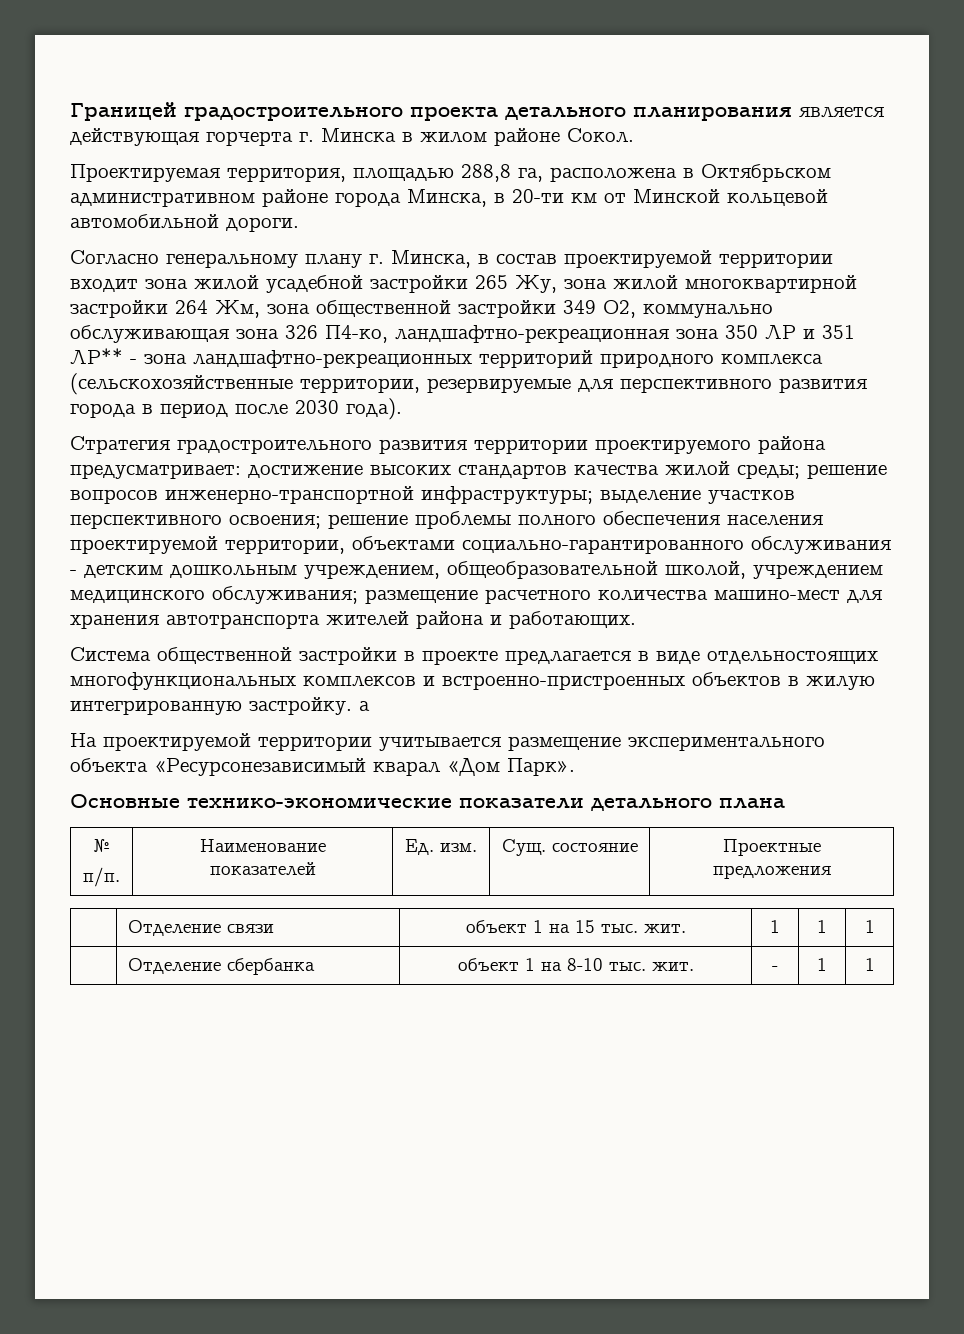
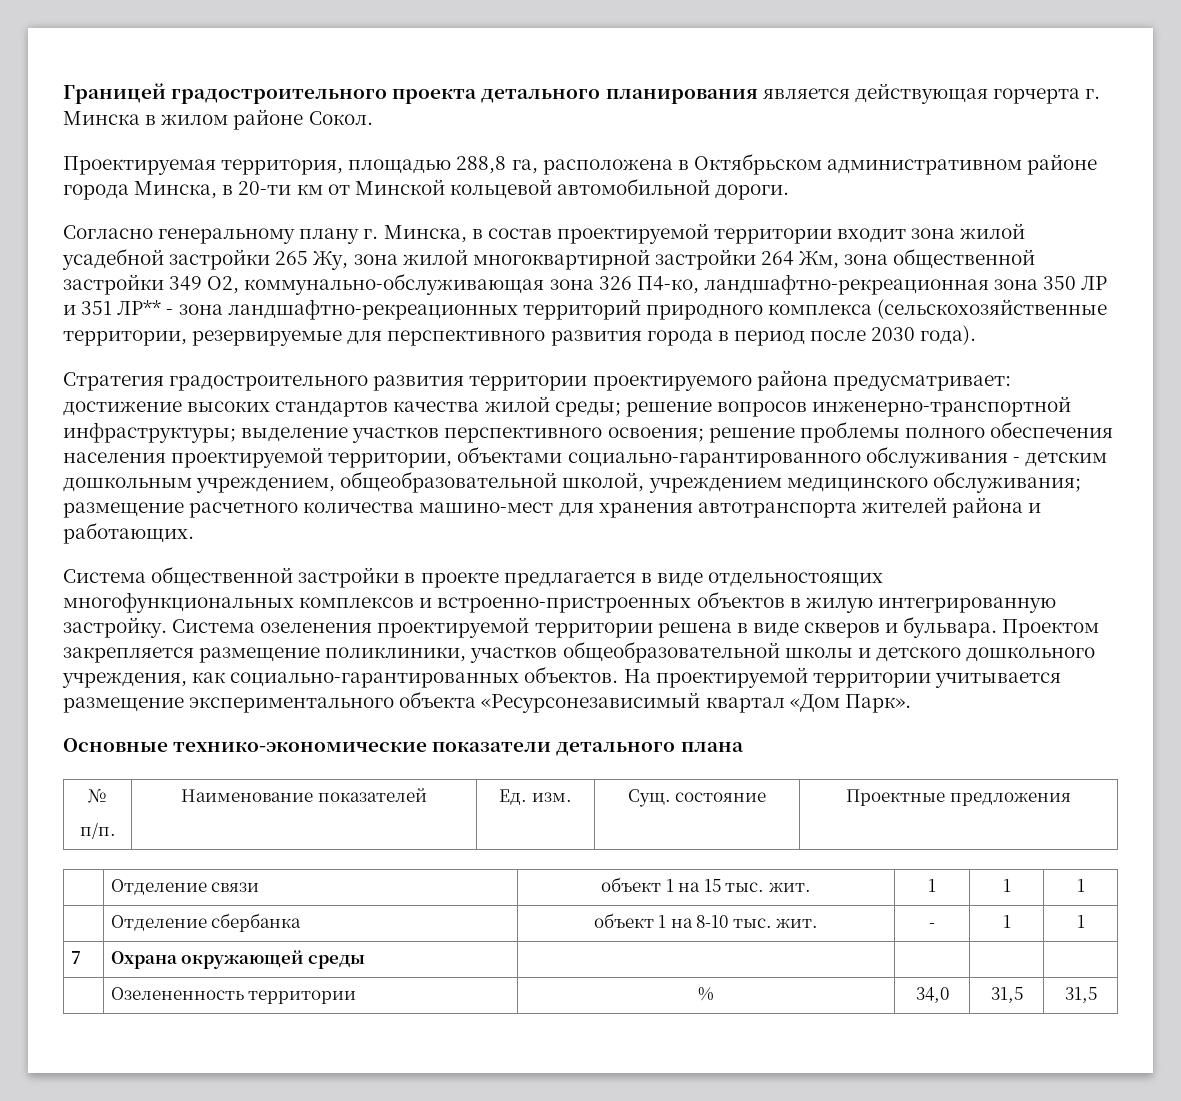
- Согласно генеральному плану г. Минска, в состав проектируемой территории входит зона жилой усадебной застройки 265 Жу, зона жилой многоквартирной застройки 264 Жм, зона общественной застройки 349 О2, коммунально обслуживающая зона 326 П4-ко, ландшафтно-рекреационная зона 350 ЛР и 351 ЛР** - зона ландшафтно-рекреационных территорий природного комплекса (сельскохозяйственные территории, резервируемые для перспективного развития города в период после 2030 года).
+ Согласно генеральному плану г. Минска, в состав проектируемой территории входит зона жилой усадебной застройки 265 Жу, зона жилой многоквартирной застройки 264 Жм, зона общественной застройки 349 О2, коммунально-обслуживающая зона 326 П4-ко, ландшафтно-рекреационная зона 350 ЛР и 351 ЛР** - зона ландшафтно-рекреационных территорий природного комплекса (сельскохозяйственные территории, резервируемые для перспективного развития города в период после 2030 года).
- Система общественной застройки в проекте предлагается в виде отдельностоящих многофункциональных комплексов и встроенно-пристроенных объектов в жилую интегрированную застройку. а
- На проектируемой территории учитывается размещение экспериментального объекта «Ресурсонезависимый кварал «Дом Парк».
+ Система общественной застройки в проекте предлагается в виде отдельностоящих многофункциональных комплексов и встроенно-пристроенных объектов в жилую интегрированную застройку. Система озеленения проектируемой территории решена в виде скверов и бульвара. Проектом закрепляется размещение поликлиники, участков общеобразовательной школы и детского дошкольного учреждения, как социально-гарантированных объектов. На проектируемой территории учитывается размещение экспериментального объекта «Ресурсонезависимый квартал «Дом Парк».
+ 7 | Охрана окружающей среды | | | |
+ | Озелененность территории | % | 34,0 | 31,5 | 31,5

